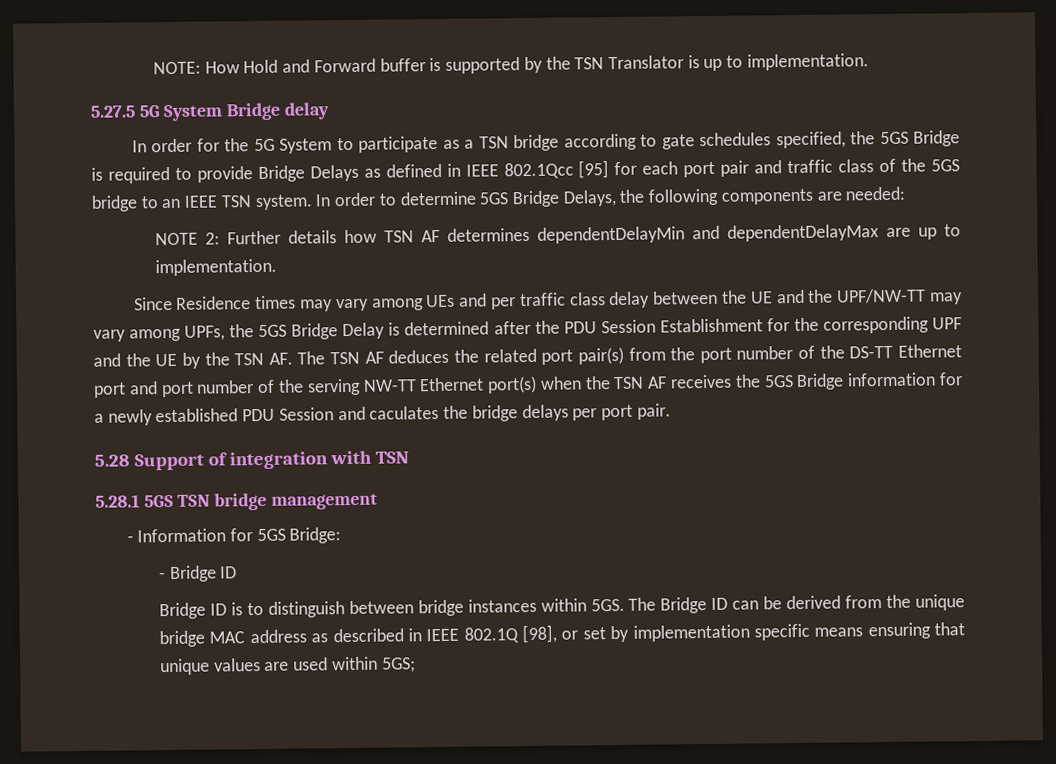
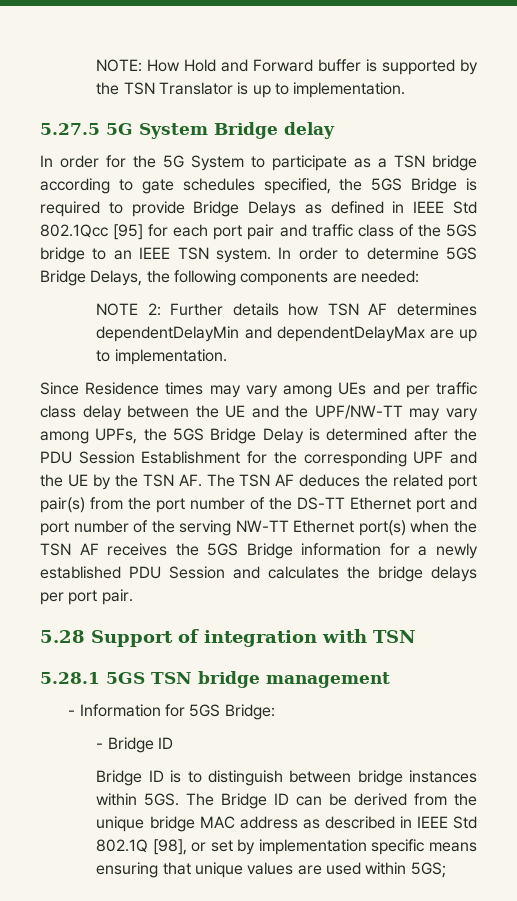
- In order for the 5G System to participate as a TSN bridge according to gate schedules specified, the 5GS Bridge is required to provide Bridge Delays as defined in IEEE 802.1Qcc [95] for each port pair and traffic class of the 5GS bridge to an IEEE TSN system.
+ In order for the 5G System to participate as a TSN bridge according to gate schedules specified, the 5GS Bridge is required to provide Bridge Delays as defined in IEEE Std 802.1Qcc [95] for each port pair and traffic class of the 5GS bridge to an IEEE TSN system.
- Since Residence times may vary among UEs and per traffic class delay between the UE and the UPF/NW-TT may vary among UPFs, the 5GS Bridge Delay is determined after the PDU Session Establishment for the corresponding UPF and the UE by the TSN AF. The TSN AF deduces the related port pair(s) from the port number of the DS-TT Ethernet port and port number of the serving NW-TT Ethernet port(s) when the TSN AF receives the 5GS Bridge information for a newly established PDU Session and caculates the bridge delays per port pair.
+ Since Residence times may vary among UEs and per traffic class delay between the UE and the UPF/NW-TT may vary among UPFs, the 5GS Bridge Delay is determined after the PDU Session Establishment for the corresponding UPF and the UE by the TSN AF. The TSN AF deduces the related port pair(s) from the port number of the DS-TT Ethernet port and port number of the serving NW-TT Ethernet port(s) when the TSN AF receives the 5GS Bridge information for a newly established PDU Session and calculates the bridge delays per port pair.
- The Bridge ID can be derived from the unique bridge MAC address as described in IEEE 802.1Q [98], or set by implementation specific means ensuring that unique values are used within 5GS;
+ The Bridge ID can be derived from the unique bridge MAC address as described in IEEE Std 802.1Q [98], or set by implementation specific means ensuring that unique values are used within 5GS;

